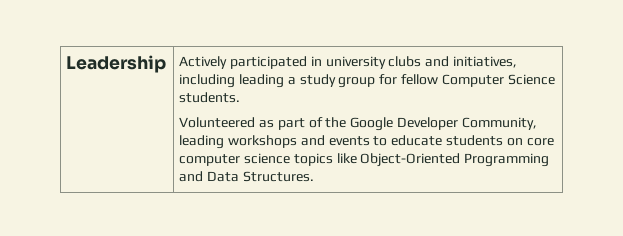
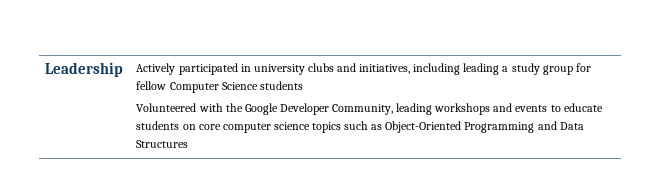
- Actively participated in university clubs and initiatives, including leading a study group for fellow Computer Science students.
+ Actively participated in university clubs and initiatives, including leading a study group for fellow Computer Science students
- Volunteered as part of the Google Developer Community, leading workshops and events to educate students on core computer science topics like Object-Oriented Programming and Data Structures.
+ Volunteered with the Google Developer Community, leading workshops and events to educate students on core computer science topics such as Object-Oriented Programming and Data Structures

